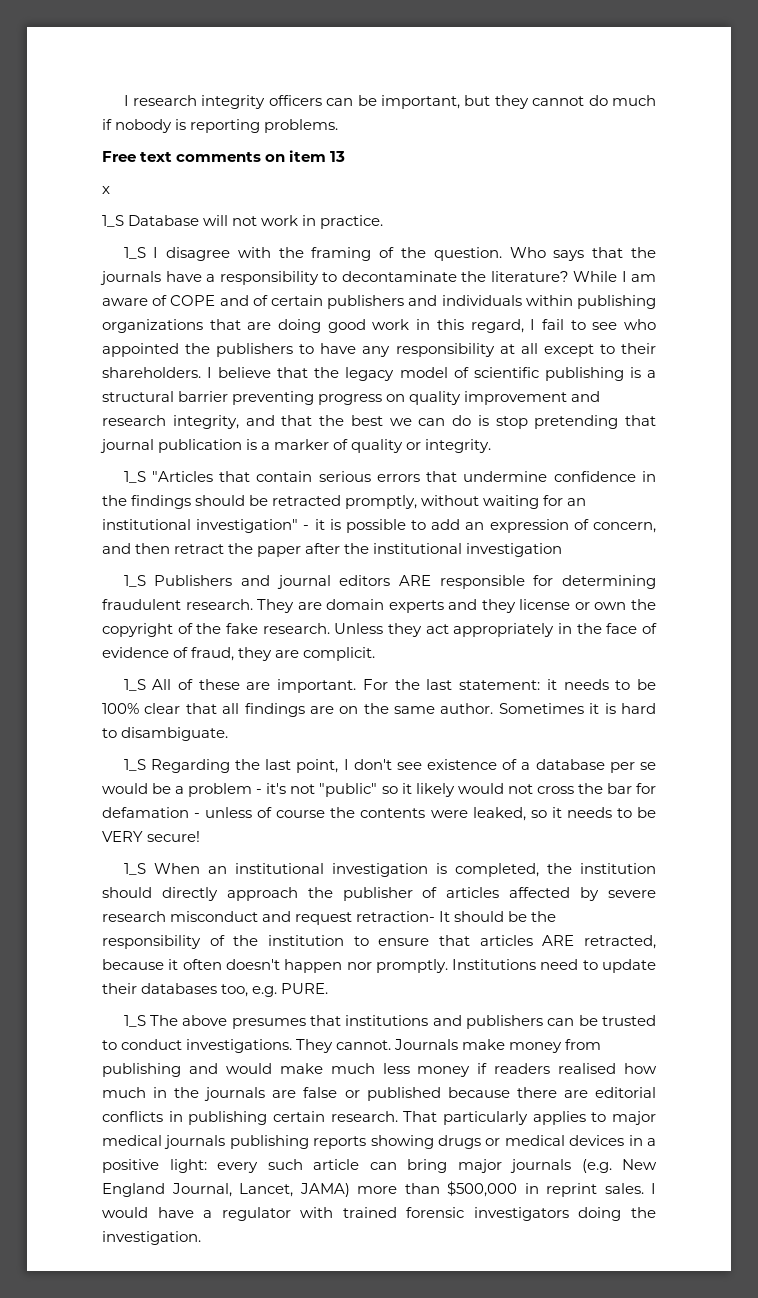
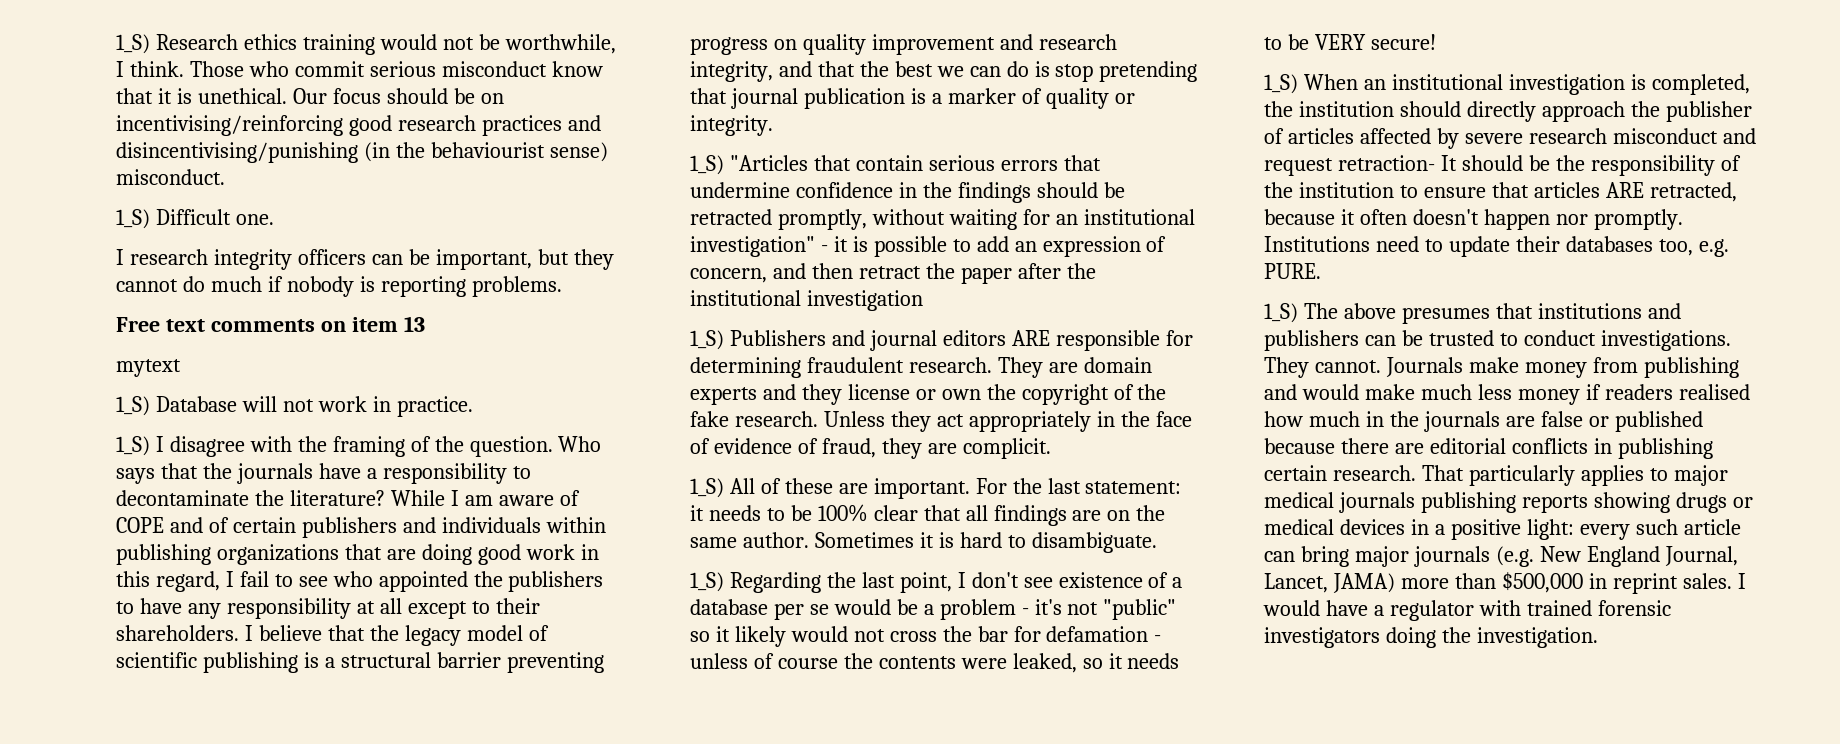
+ 1_S) Research ethics training would not be worthwhile, I think. Those who commit serious misconduct know that it is unethical. Our focus should be on incentivising/reinforcing good research practices and disincentivising/punishing (in the behaviourist sense) misconduct.
+ 1_S) Difficult one.
- x
- 1_S Database will not work in practice.
+ mytext
+ 1_S) Database will not work in practice.
- 1_S I disagree with the framing of the question.
+ 1_S) I disagree with the framing of the question.
- 1_S "Articles that contain serious errors that undermine confidence in the findings should be retracted promptly, without waiting for an institutional investigation" - it is possible to add an expression of concern, and then retract the paper after the institutional investigation
+ 1_S) "Articles that contain serious errors that undermine confidence in the findings should be retracted promptly, without waiting for an institutional investigation" - it is possible to add an expression of concern, and then retract the paper after the institutional investigation
- 1_S Publishers and journal editors ARE responsible for determining fraudulent research.
+ 1_S) Publishers and journal editors ARE responsible for determining fraudulent research.
- 1_S All of these are important.
+ 1_S) All of these are important.
- 1_S Regarding the last point, I don't see existence of a database per se would be a problem - it's not "public" so it likely would not cross the bar for defamation - unless of course the contents were leaked, so it needs to be VERY secure!
+ 1_S) Regarding the last point, I don't see existence of a database per se would be a problem - it's not "public" so it likely would not cross the bar for defamation - unless of course the contents were leaked, so it needs to be VERY secure!
- 1_S When an institutional investigation is completed, the institution should directly approach the publisher of articles affected by severe research misconduct and request retraction- It should be the responsibility of the institution to ensure that articles ARE retracted, because it often doesn't happen nor promptly.
+ 1_S) When an institutional investigation is completed, the institution should directly approach the publisher of articles affected by severe research misconduct and request retraction- It should be the responsibility of the institution to ensure that articles ARE retracted, because it often doesn't happen nor promptly.
- 1_S The above presumes that institutions and publishers can be trusted to conduct investigations.
+ 1_S) The above presumes that institutions and publishers can be trusted to conduct investigations.

